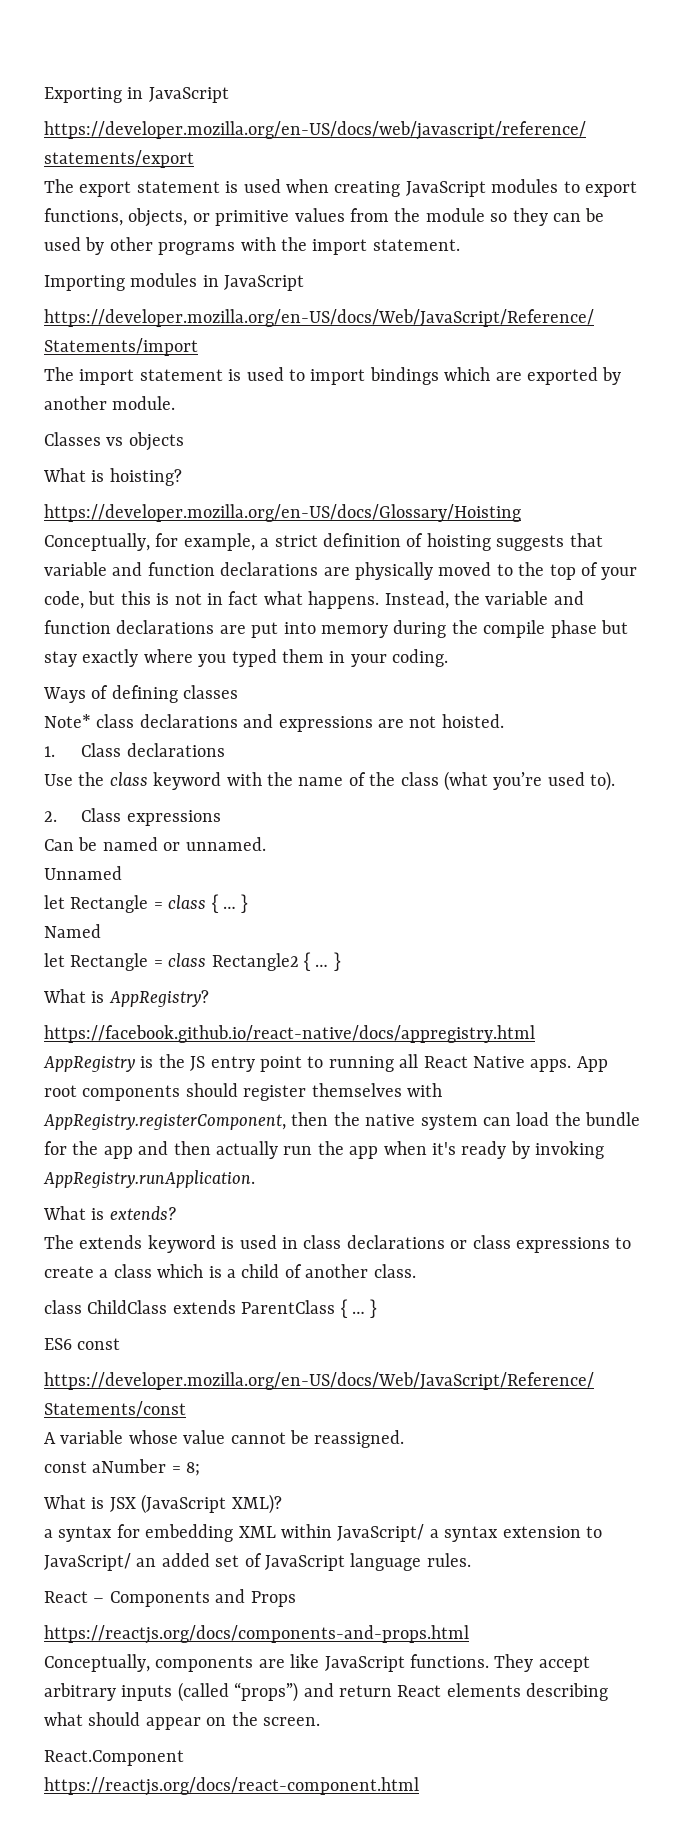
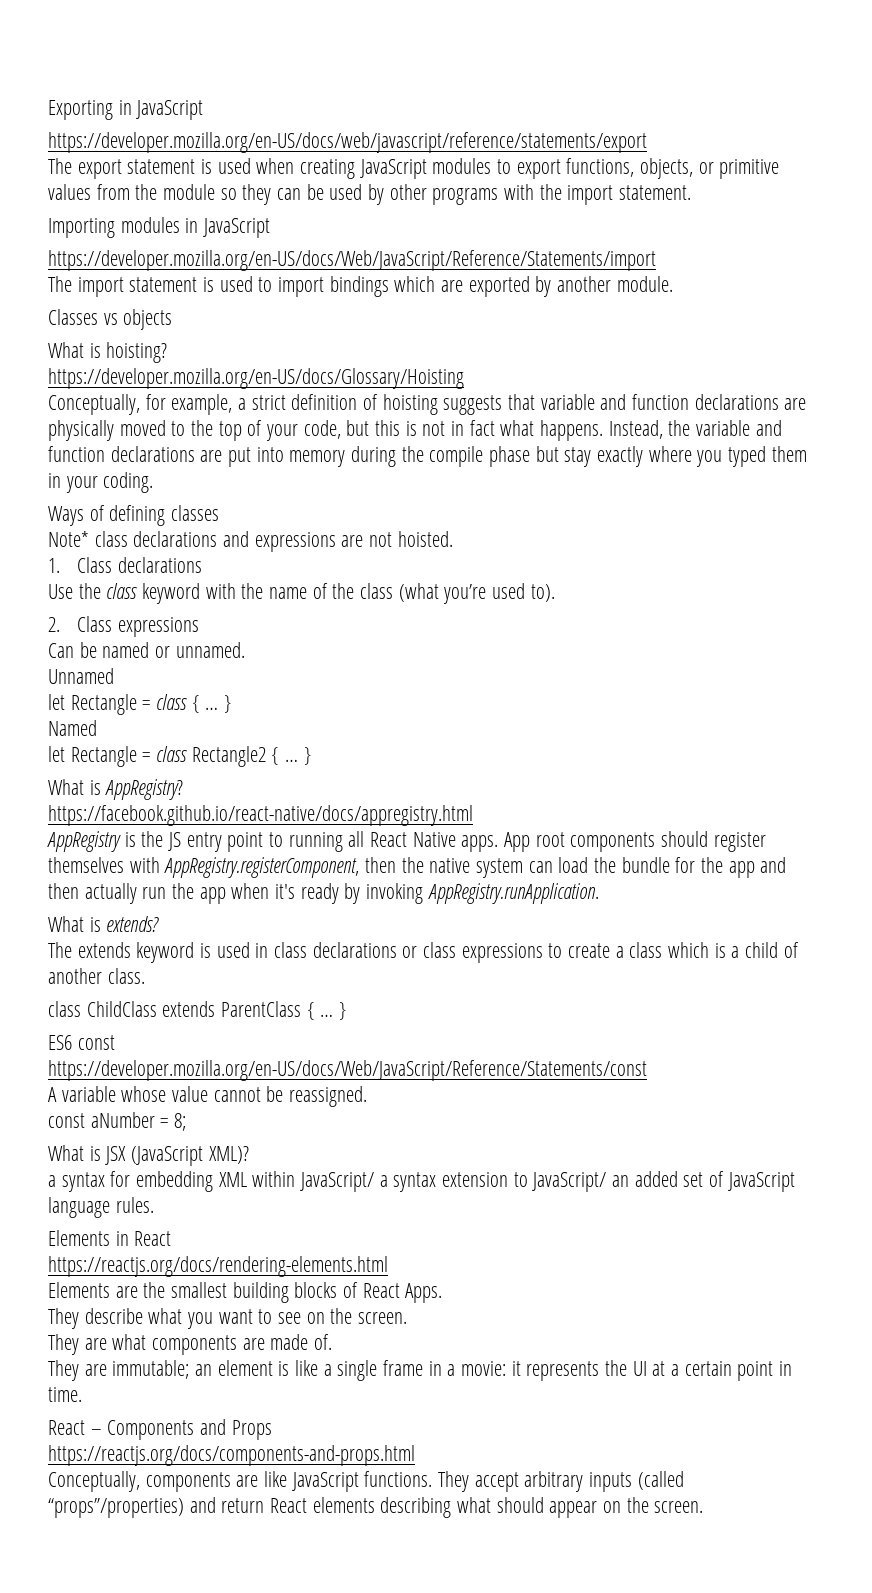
+ Elements in React
+ https://reactjs.org/docs/rendering-elements.html
+ Elements are the smallest building blocks of React Apps.
+ They describe what you want to see on the screen.
+ They are what components are made of.
+ They are immutable; an element is like a single frame in a movie: it represents the UI at a certain point in time.
- They accept arbitrary inputs (called “props”) and return React elements describing what should appear on the screen.
+ They accept arbitrary inputs (called “props”/properties) and return React elements describing what should appear on the screen.
- React.Component
- https://reactjs.org/docs/react-component.html

